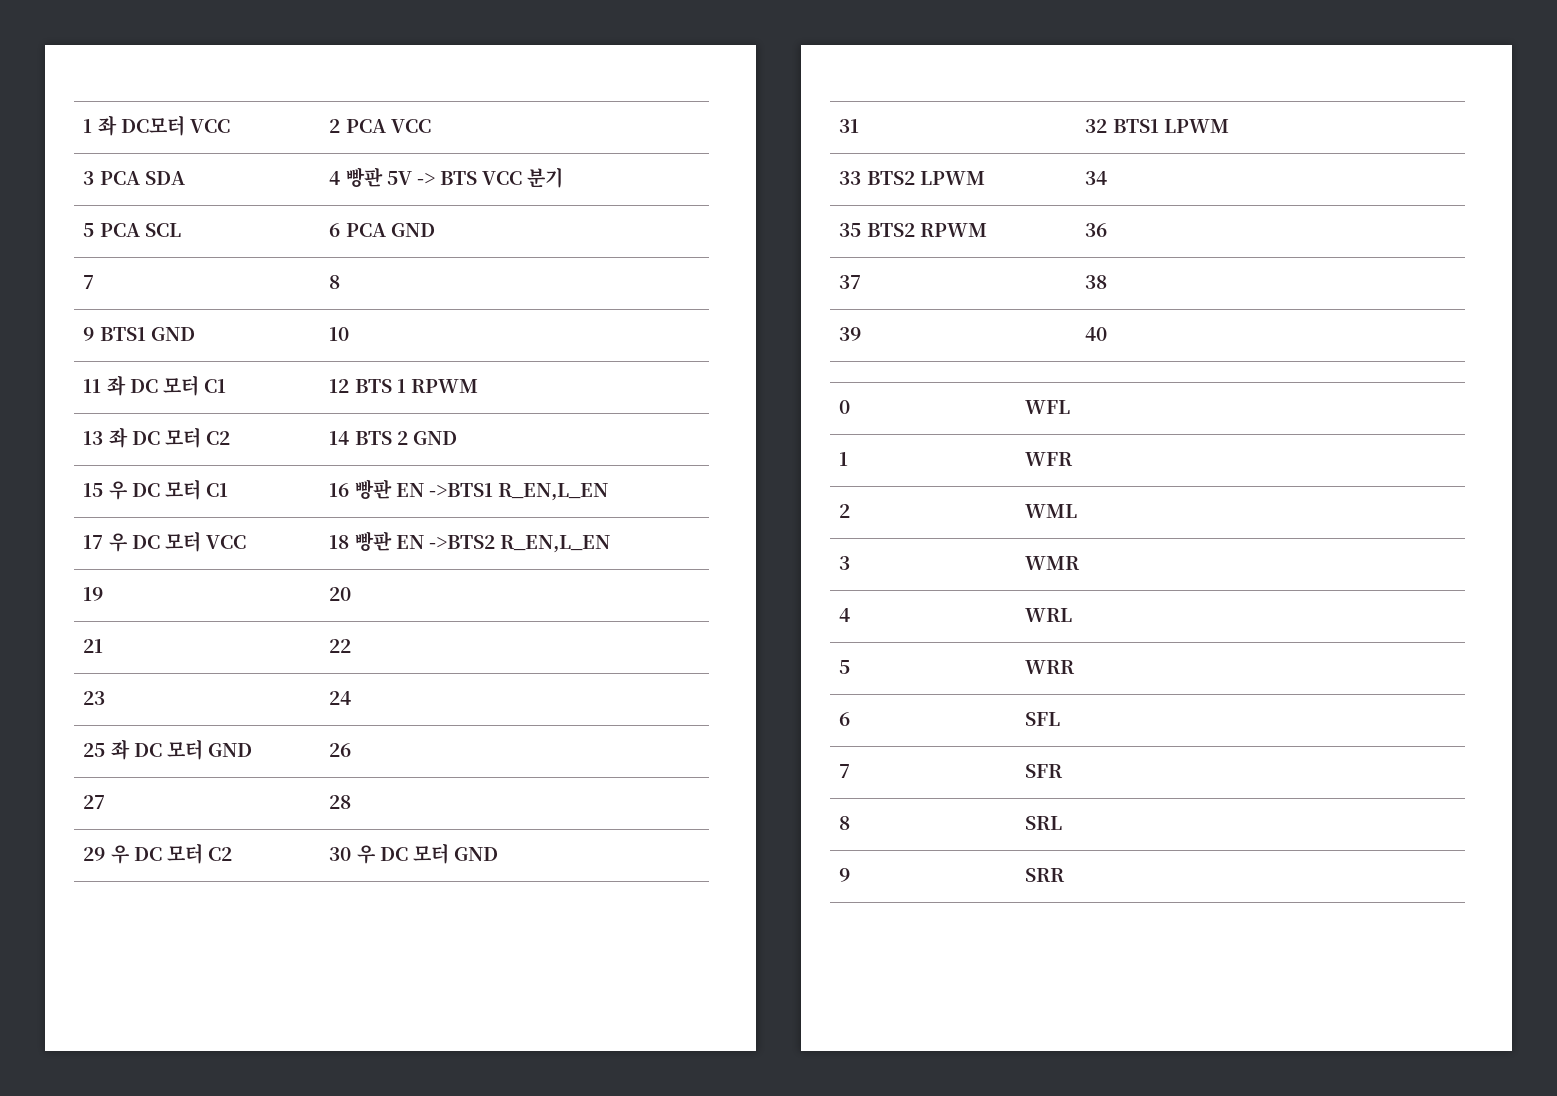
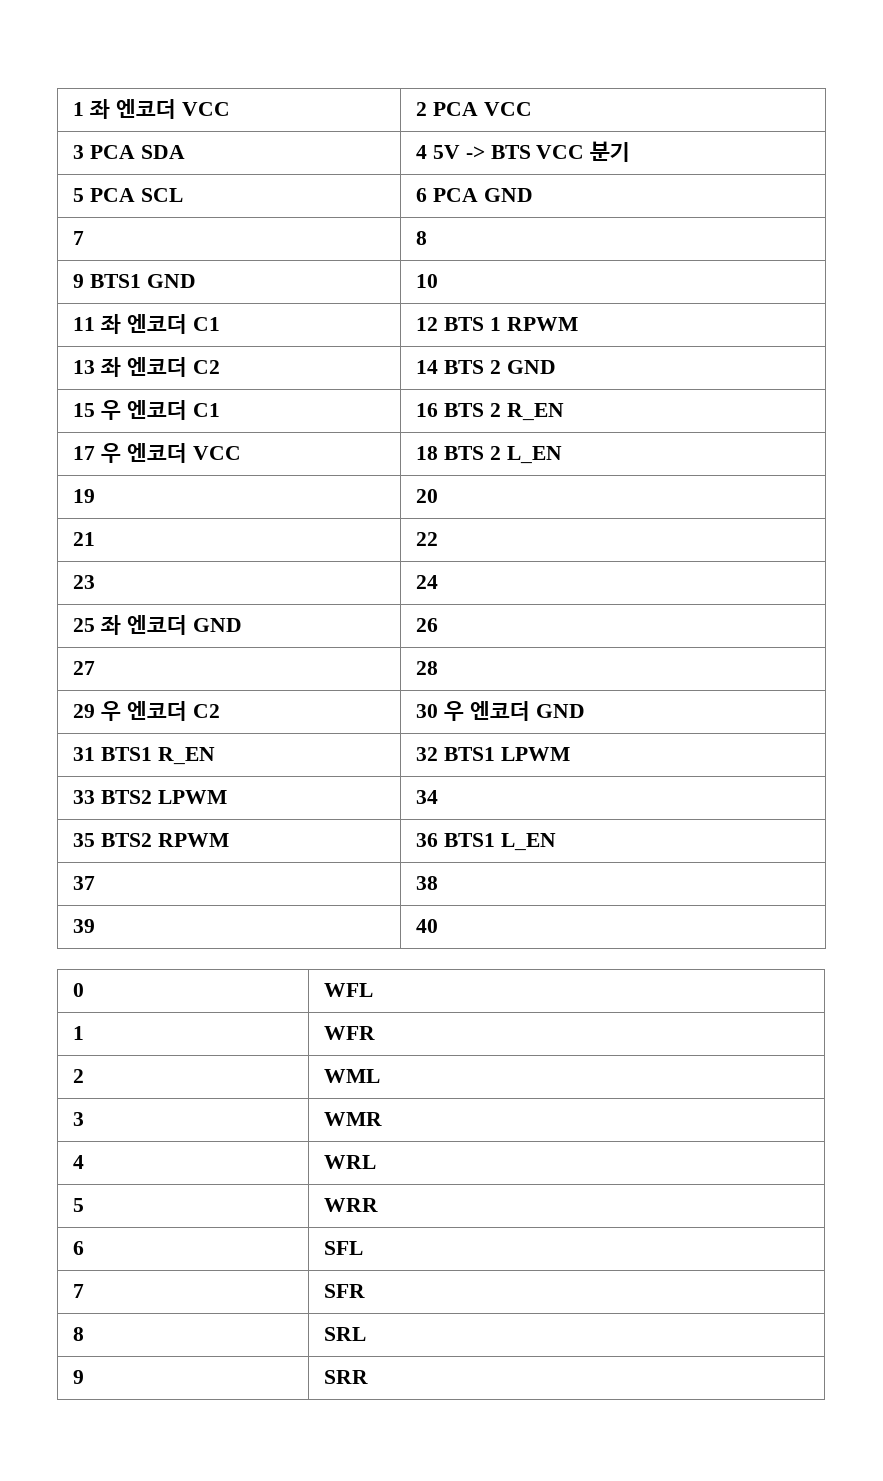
- 1 좌 DC모터 VCC | 2 PCA VCC
+ 1 좌 엔코더 VCC | 2 PCA VCC
- 3 PCA SDA | 4 빵판 5V -> BTS VCC 분기
+ 3 PCA SDA | 4 5V -> BTS VCC 분기
- 11 좌 DC 모터 C1 | 12 BTS 1 RPWM
+ 11 좌 엔코더 C1 | 12 BTS 1 RPWM
- 13 좌 DC 모터 C2 | 14 BTS 2 GND
+ 13 좌 엔코더 C2 | 14 BTS 2 GND
- 15 우 DC 모터 C1 | 16 빵판 EN ->BTS1 R_EN,L_EN
+ 15 우 엔코더 C1 | 16 BTS 2 R_EN
- 17 우 DC 모터 VCC | 18 빵판 EN ->BTS2 R_EN,L_EN
+ 17 우 엔코더 VCC | 18 BTS 2 L_EN
- 25 좌 DC 모터 GND | 26
+ 25 좌 엔코더 GND | 26
- 29 우 DC 모터 C2 | 30 우 DC 모터 GND
+ 29 우 엔코더 C2 | 30 우 엔코더 GND
- 31 | 32 BTS1 LPWM
+ 31 BTS1 R_EN | 32 BTS1 LPWM
- 35 BTS2 RPWM | 36
+ 35 BTS2 RPWM | 36 BTS1 L_EN

